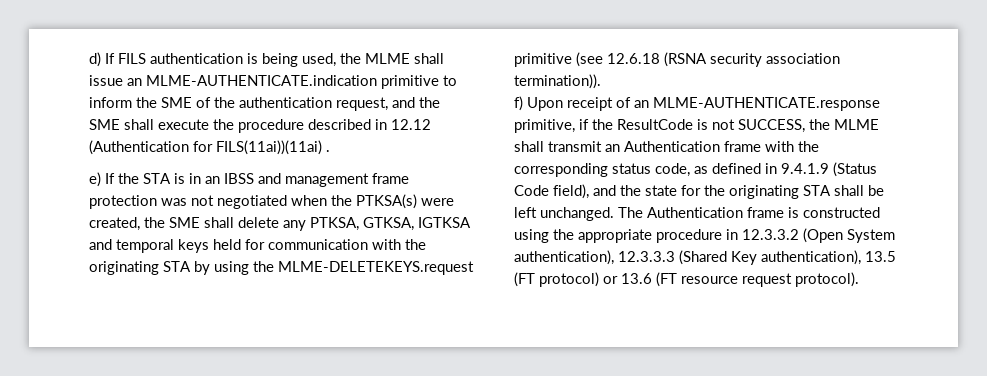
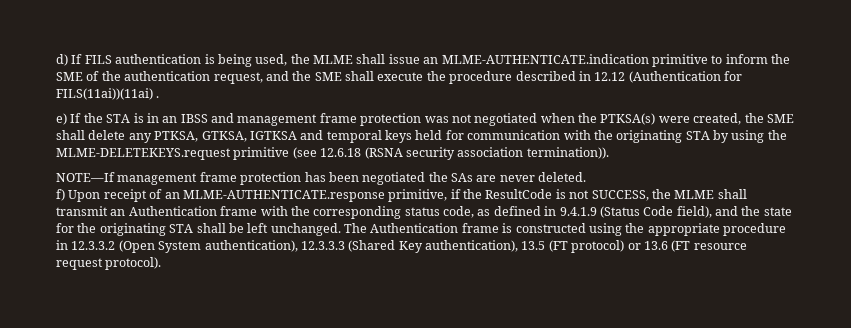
+ NOTE—If management frame protection has been negotiated the SAs are never deleted.

